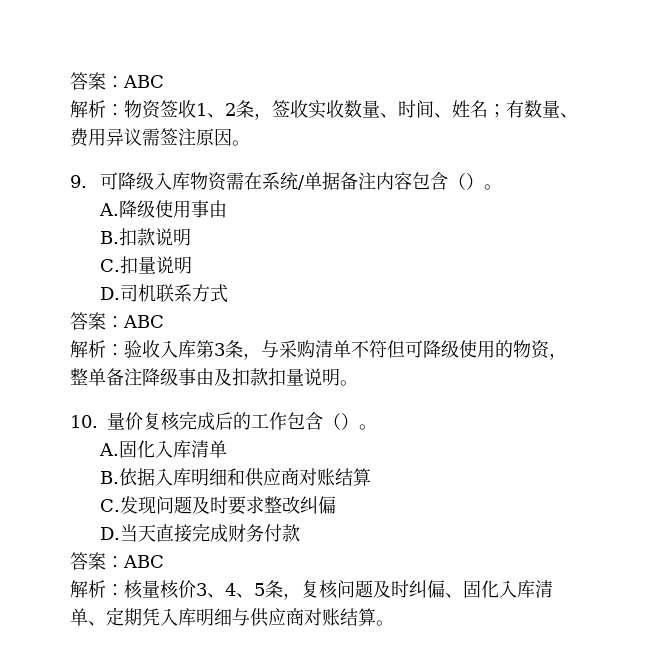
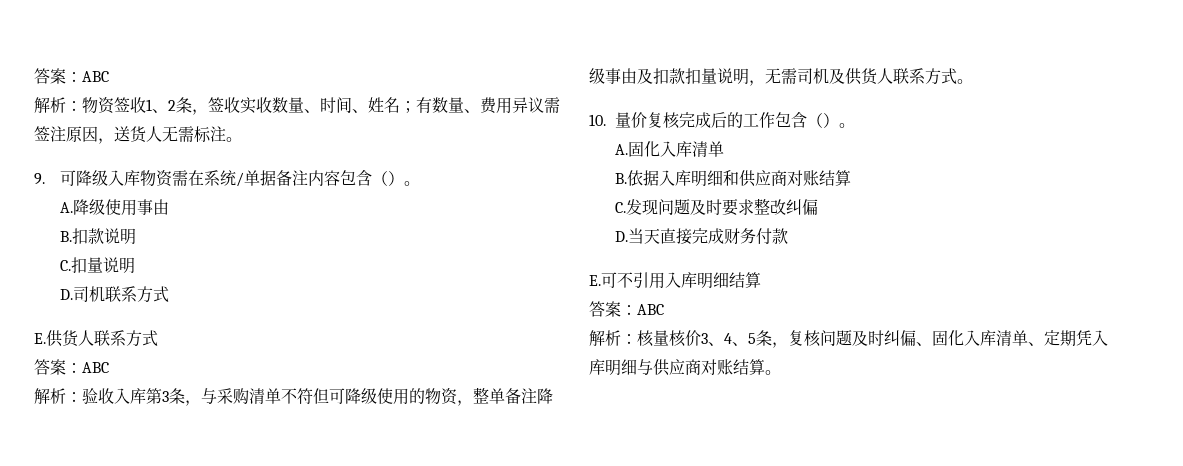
- 解析：物资签收1、2条，签收实收数量、时间、姓名；有数量、费用异议需签注原因。
+ 解析：物资签收1、2条，签收实收数量、时间、姓名；有数量、费用异议需签注原因，送货人无需标注。
+ E.供货人联系方式
- 解析：验收入库第3条，与采购清单不符但可降级使用的物资，整单备注降级事由及扣款扣量说明。
+ 解析：验收入库第3条，与采购清单不符但可降级使用的物资，整单备注降级事由及扣款扣量说明，无需司机及供货人联系方式。
+ E.可不引用入库明细结算

